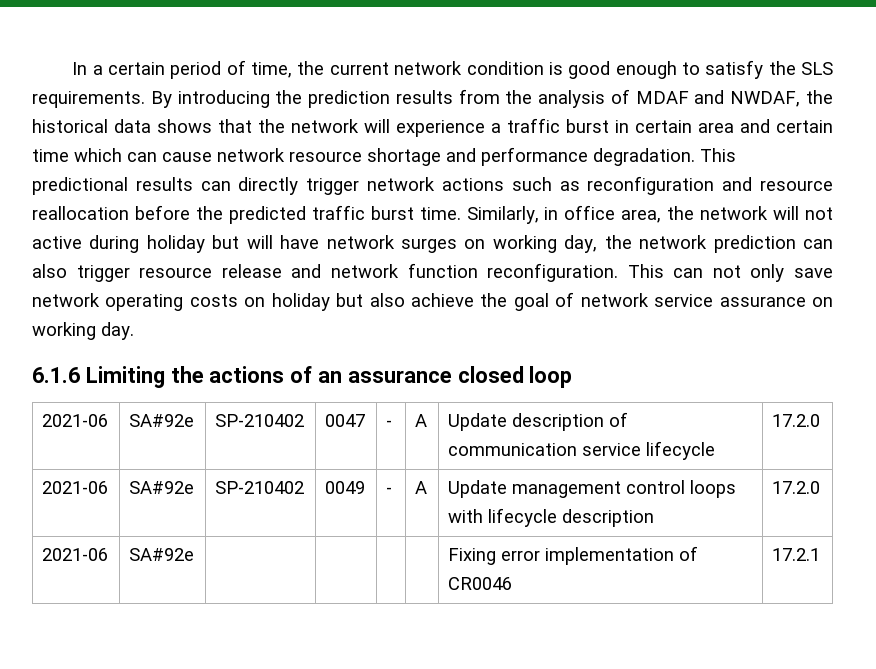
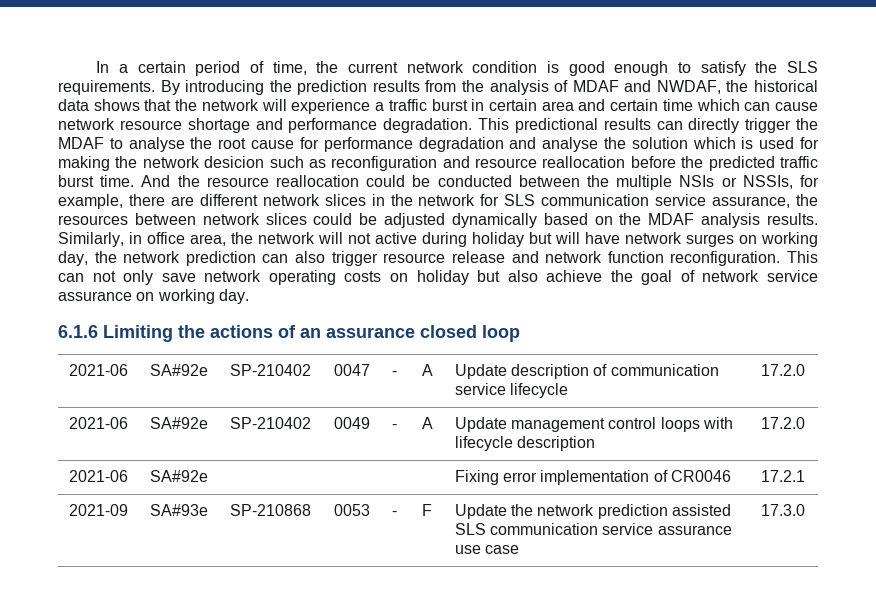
- This predictional results can directly trigger network actions such as reconfiguration and resource reallocation before the predicted traffic burst time.
+ This predictional results can directly trigger the MDAF to analyse the root cause for performance degradation and analyse the solution which is used for making the network desicion such as reconfiguration and resource reallocation before the predicted traffic burst time.
+ And the resource reallocation could be conducted between the multiple NSIs or NSSIs, for example, there are different network slices in the network for SLS communication service assurance, the resources between network slices could be adjusted dynamically based on the MDAF analysis results.
+ 2021-09 | SA#93e | SP-210868 | 0053 | - | F | Update the network prediction assisted SLS communication service assurance use case | 17.3.0

